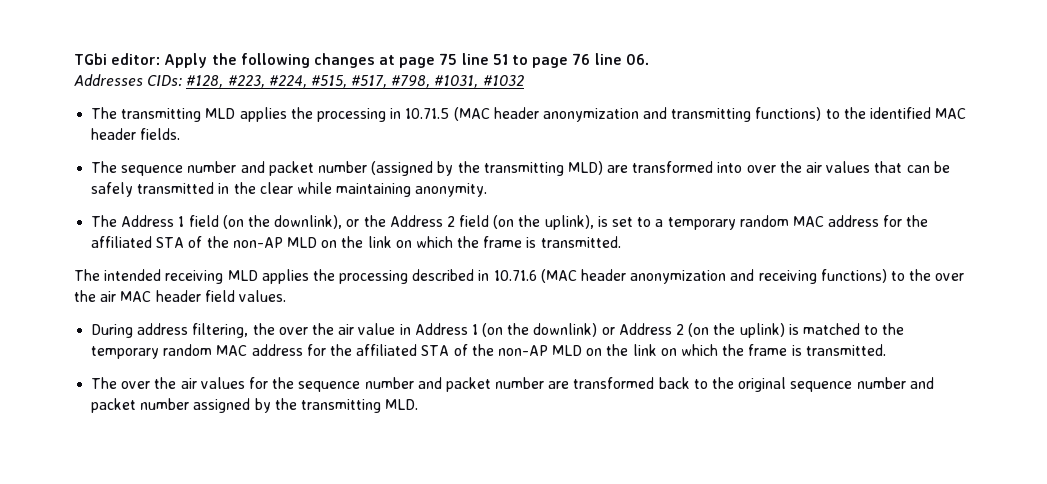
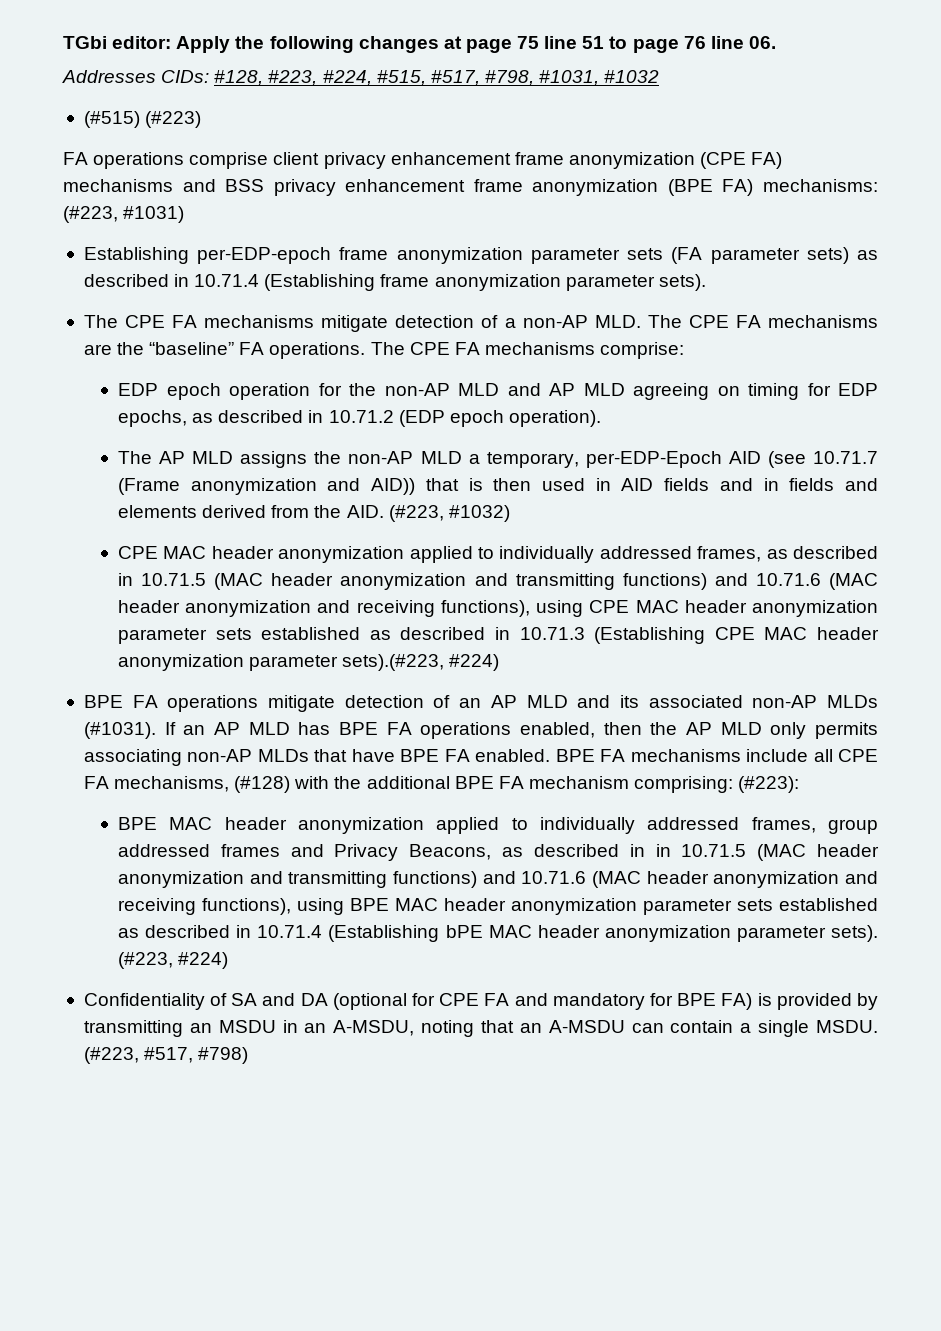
- The transmitting MLD applies the processing in 10.71.5 (MAC header anonymization and transmitting functions) to the identified MAC header fields.
- The sequence number and packet number (assigned by the transmitting MLD) are transformed into over the air values that can be safely transmitted in the clear while maintaining anonymity.
- The Address 1 field (on the downlink), or the Address 2 field (on the uplink), is set to a temporary random MAC address for the affiliated STA of the non-AP MLD on the link on which the frame is transmitted.
- The intended receiving MLD applies the processing described in 10.71.6 (MAC header anonymization and receiving functions) to the over the air MAC header field values.
- During address filtering, the over the air value in Address 1 (on the downlink) or Address 2 (on the uplink) is matched to the temporary random MAC address for the affiliated STA of the non-AP MLD on the link on which the frame is transmitted.
- The over the air values for the sequence number and packet number are transformed back to the original sequence number and packet number assigned by the transmitting MLD.
+ (#515) (#223)
+ FA operations comprise client privacy enhancement frame anonymization (CPE FA) mechanisms and BSS privacy enhancement frame anonymization (BPE FA) mechanisms: (#223, #1031)
+ Establishing per-EDP-epoch frame anonymization parameter sets (FA parameter sets) as described in 10.71.4 (Establishing frame anonymization parameter sets).
+ The CPE FA mechanisms mitigate detection of a non-AP MLD. The CPE FA mechanisms are the “baseline” FA operations. The CPE FA mechanisms comprise:
+ EDP epoch operation for the non-AP MLD and AP MLD agreeing on timing for EDP epochs, as described in 10.71.2 (EDP epoch operation).
+ The AP MLD assigns the non-AP MLD a temporary, per-EDP-Epoch AID (see 10.71.7 (Frame anonymization and AID)) that is then used in AID fields and in fields and elements derived from the AID. (#223, #1032)
+ CPE MAC header anonymization applied to individually addressed frames, as described in 10.71.5 (MAC header anonymization and transmitting functions) and 10.71.6 (MAC header anonymization and receiving functions), using CPE MAC header anonymization parameter sets established as described in 10.71.3 (Establishing CPE MAC header anonymization parameter sets).(#223, #224)
+ BPE FA operations mitigate detection of an AP MLD and its associated non-AP MLDs (#1031). If an AP MLD has BPE FA operations enabled, then the AP MLD only permits associating non-AP MLDs that have BPE FA enabled. BPE FA mechanisms include all CPE FA mechanisms, (#128) with the additional BPE FA mechanism comprising: (#223):
+ BPE MAC header anonymization applied to individually addressed frames, group addressed frames and Privacy Beacons, as described in in 10.71.5 (MAC header anonymization and transmitting functions) and 10.71.6 (MAC header anonymization and receiving functions), using BPE MAC header anonymization parameter sets established as described in 10.71.4 (Establishing bPE MAC header anonymization parameter sets). (#223, #224)
+ Confidentiality of SA and DA (optional for CPE FA and mandatory for BPE FA) is provided by transmitting an MSDU in an A-MSDU, noting that an A-MSDU can contain a single MSDU. (#223, #517, #798)

